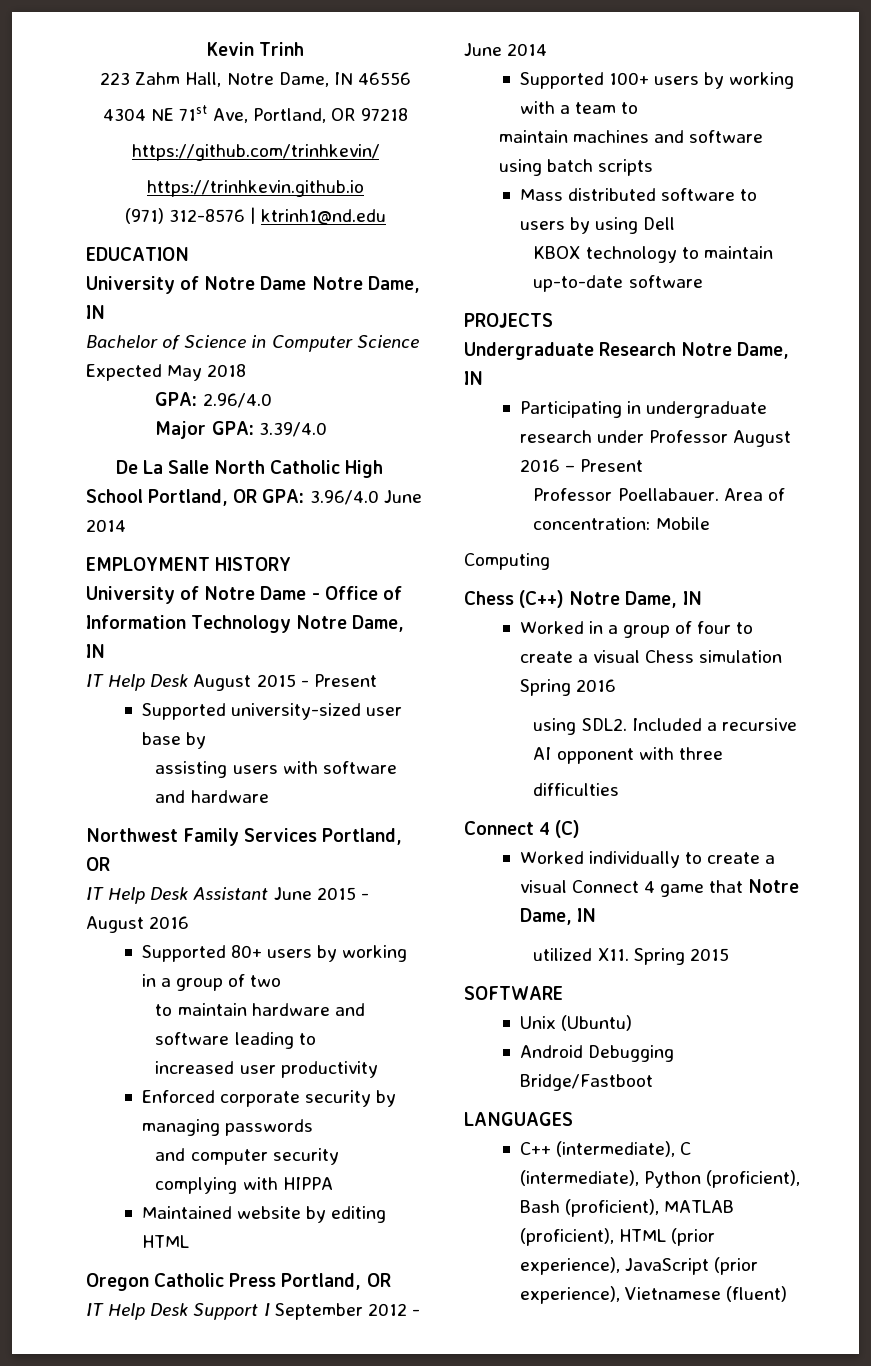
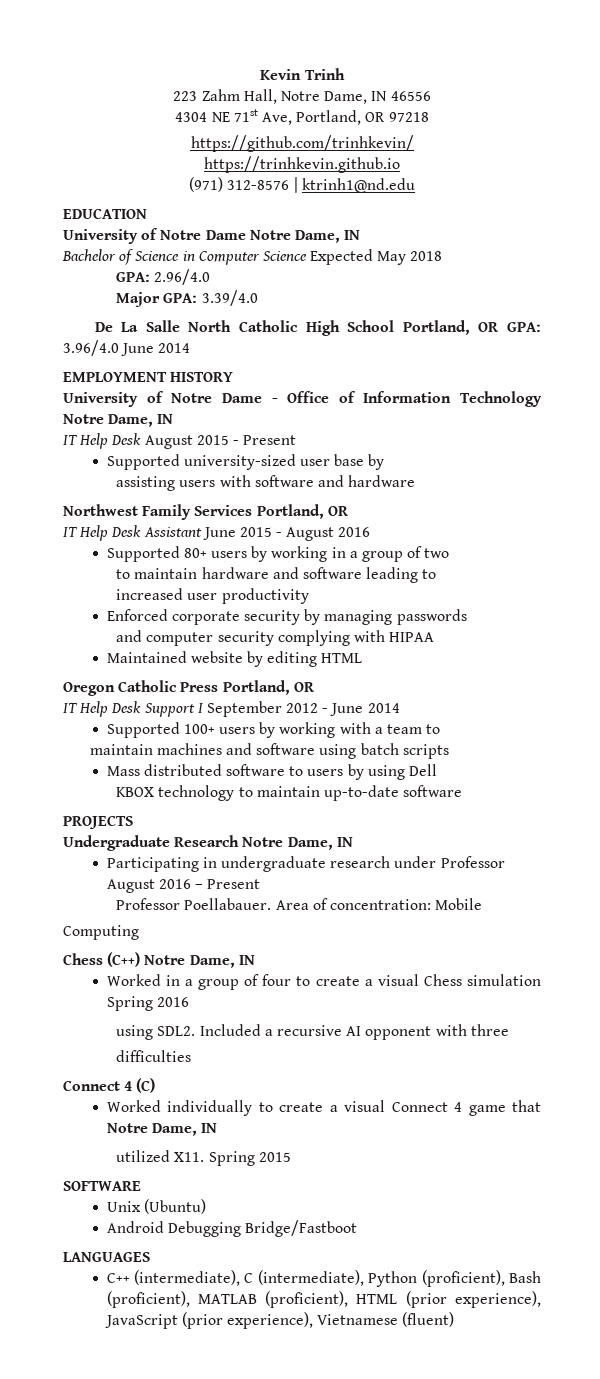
- and computer security complying with HIPPA
+ and computer security complying with HIPAA

